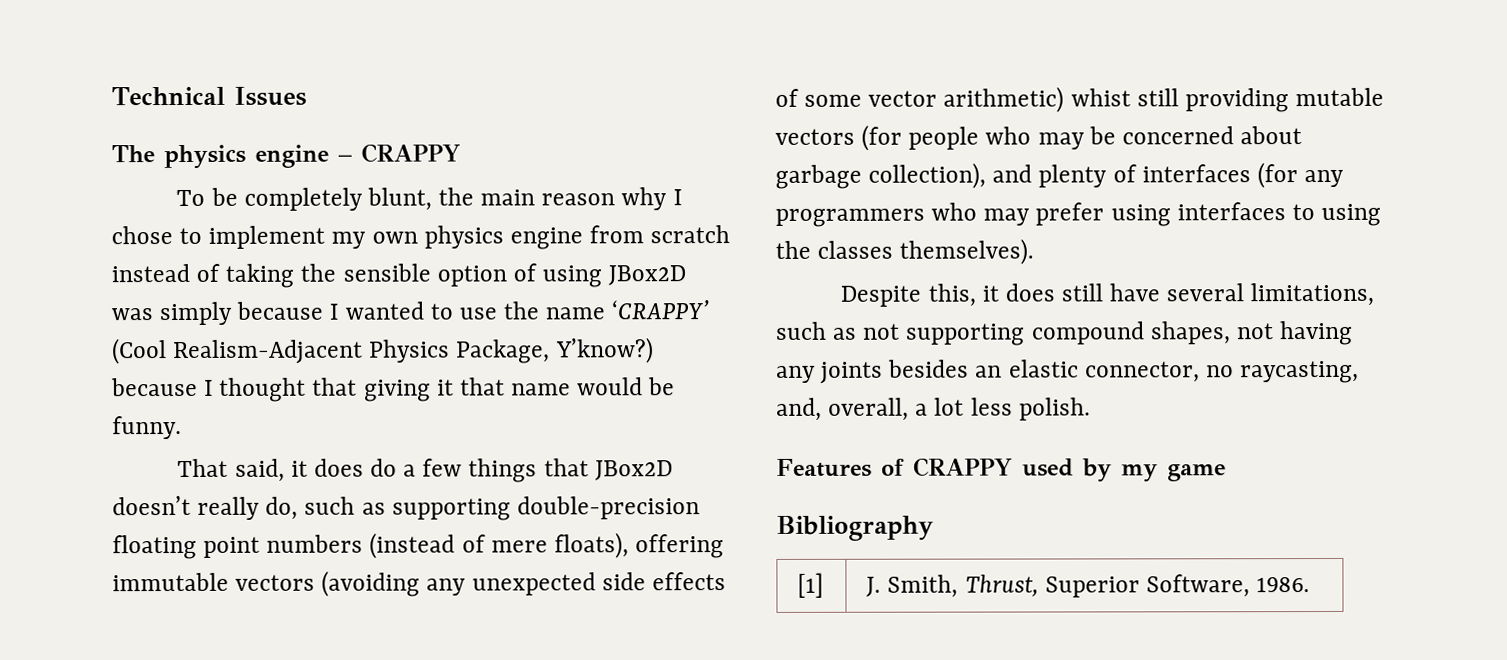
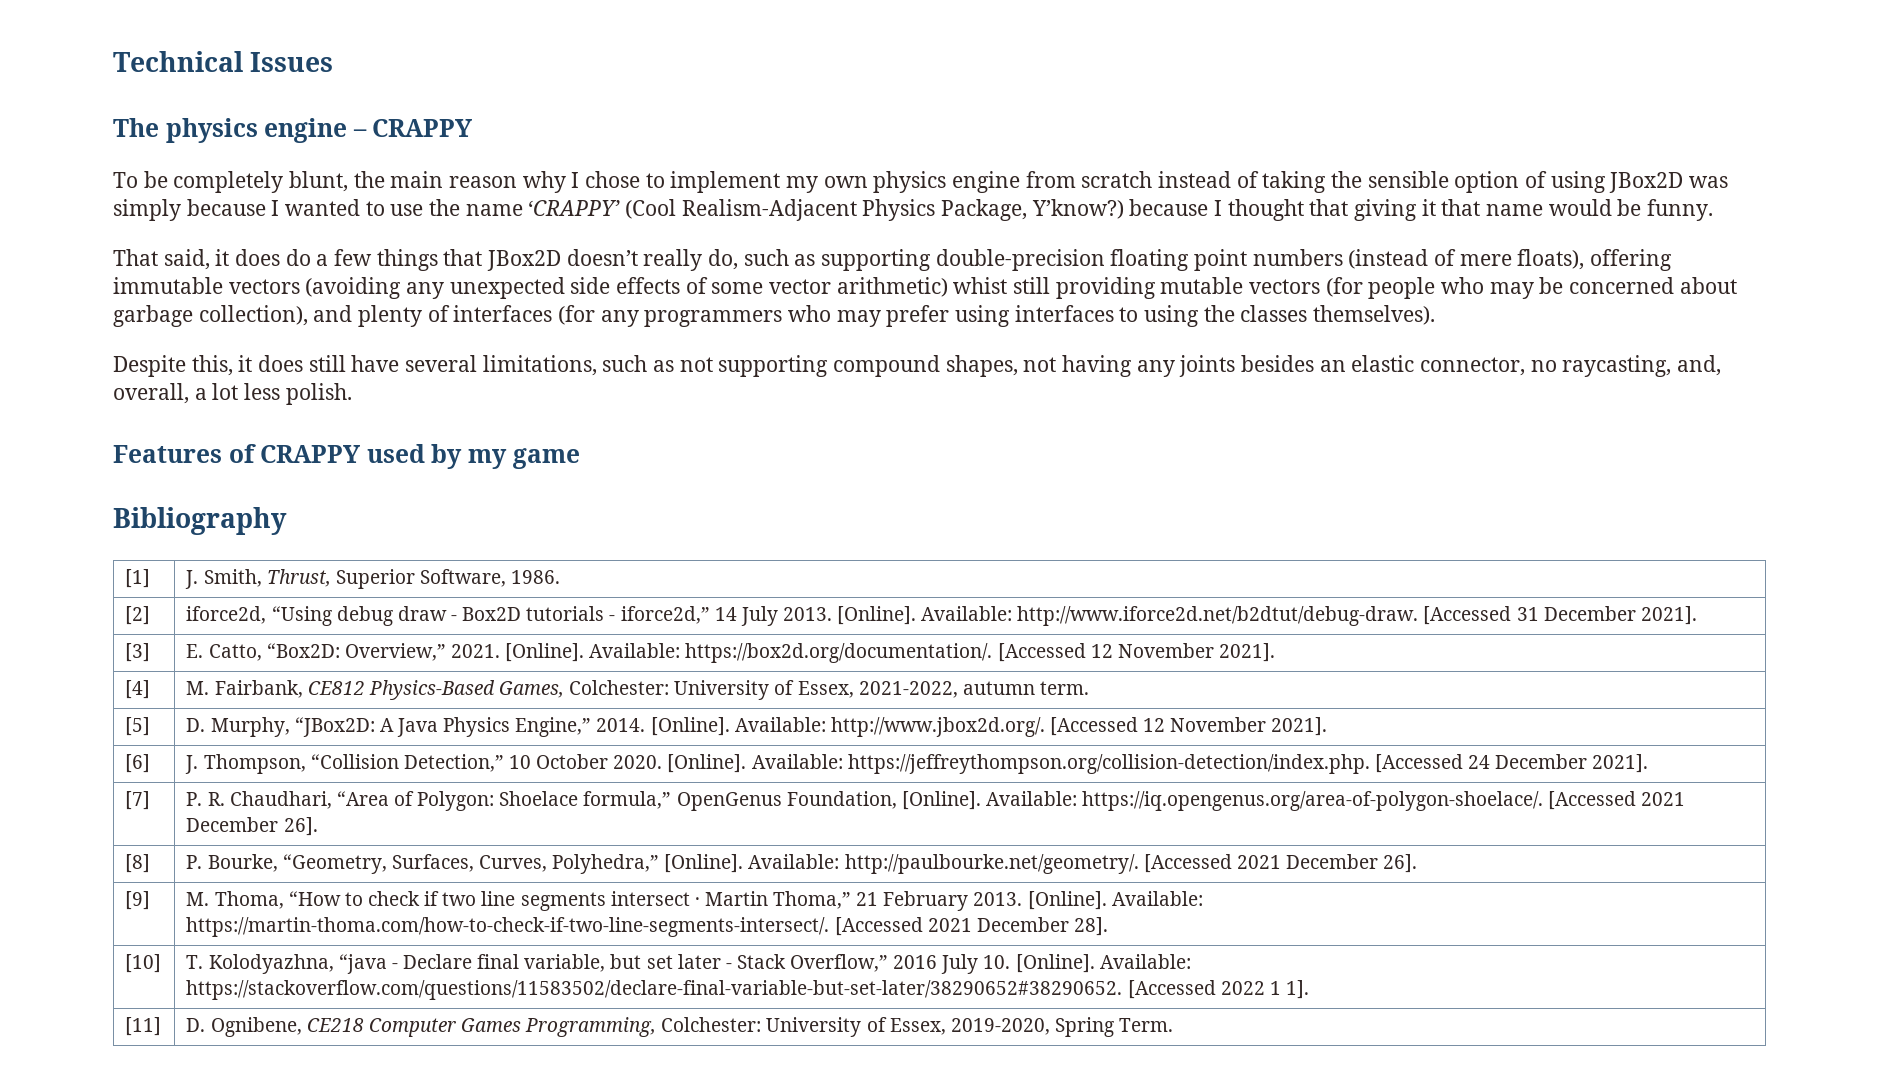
+ [2] | iforce2d, “Using debug draw - Box2D tutorials - iforce2d,” 14 July 2013. [Online]. Available: http://www.iforce2d.net/b2dtut/debug-draw. [Accessed 31 December 2021].
+ [3] | E. Catto, “Box2D: Overview,” 2021. [Online]. Available: https://box2d.org/documentation/. [Accessed 12 November 2021].
+ [4] | M. Fairbank, CE812 Physics-Based Games, Colchester: University of Essex, 2021-2022, autumn term.
+ [5] | D. Murphy, “JBox2D: A Java Physics Engine,” 2014. [Online]. Available: http://www.jbox2d.org/. [Accessed 12 November 2021].
+ [6] | J. Thompson, “Collision Detection,” 10 October 2020. [Online]. Available: https://jeffreythompson.org/collision-detection/index.php. [Accessed 24 December 2021].
+ [7] | P. R. Chaudhari, “Area of Polygon: Shoelace formula,” OpenGenus Foundation, [Online]. Available: https://iq.opengenus.org/area-of-polygon-shoelace/. [Accessed 2021 December 26].
+ [8] | P. Bourke, “Geometry, Surfaces, Curves, Polyhedra,” [Online]. Available: http://paulbourke.net/geometry/. [Accessed 2021 December 26].
+ [9] | M. Thoma, “How to check if two line segments intersect · Martin Thoma,” 21 February 2013. [Online]. Available: https://martin-thoma.com/how-to-check-if-two-line-segments-intersect/. [Accessed 2021 December 28].
+ [10] | T. Kolodyazhna, “java - Declare final variable, but set later - Stack Overflow,” 2016 July 10. [Online]. Available: https://stackoverflow.com/questions/11583502/declare-final-variable-but-set-later/38290652#38290652. [Accessed 2022 1 1].
+ [11] | D. Ognibene, CE218 Computer Games Programming, Colchester: University of Essex, 2019-2020, Spring Term.

